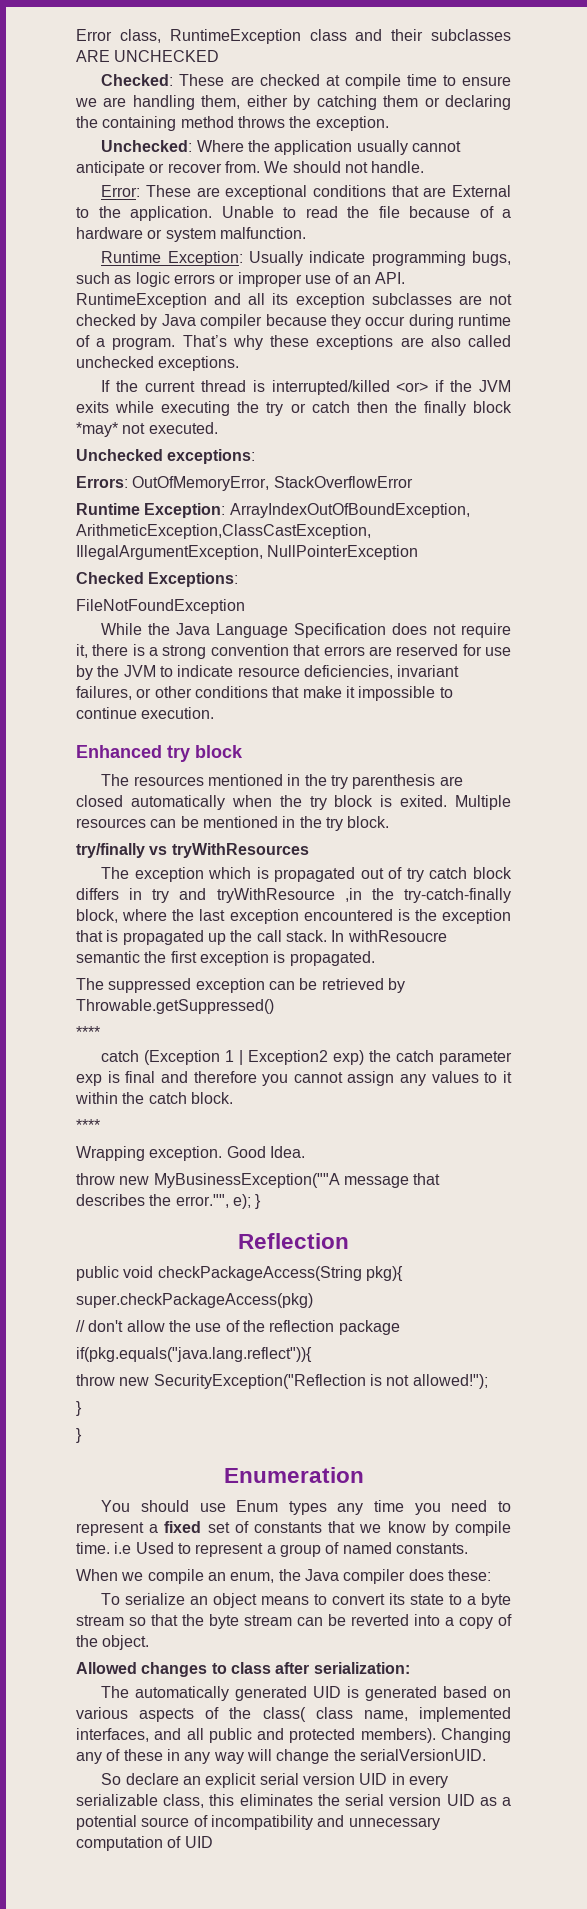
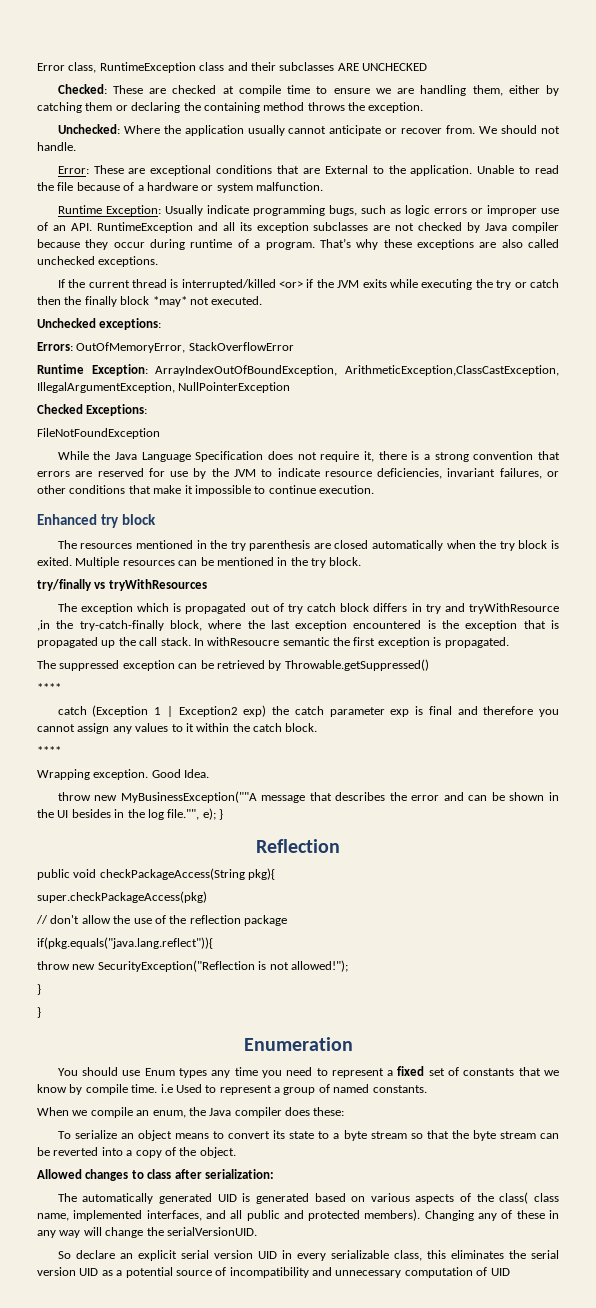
- throw new MyBusinessException(""A message that describes the error."", e); }
+ throw new MyBusinessException(""A message that describes the error and can be shown in the UI besides in the log file."", e); }

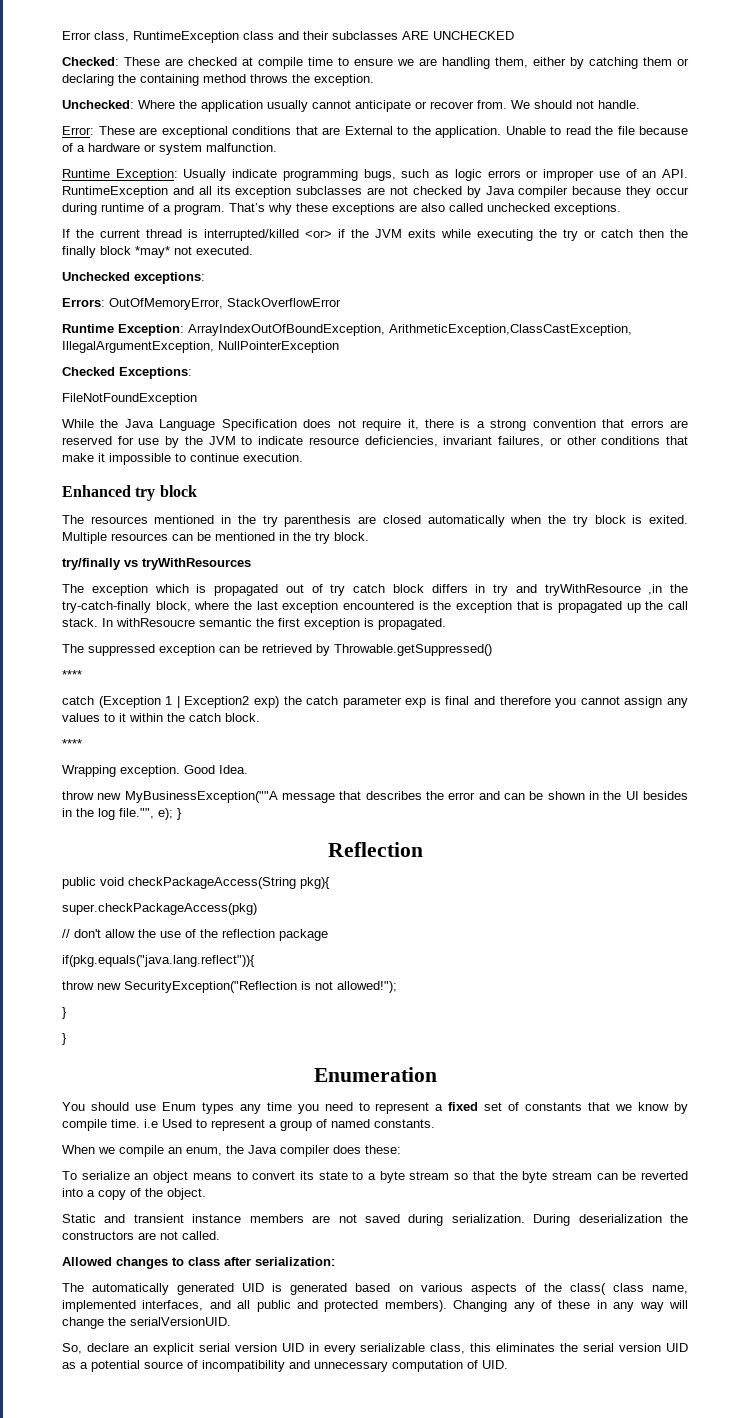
+ Static and transient instance members are not saved during serialization. During deserialization the constructors are not called.
- So declare an explicit serial version UID in every serializable class, this eliminates the serial version UID as a potential source of incompatibility and unnecessary computation of UID
+ So, declare an explicit serial version UID in every serializable class, this eliminates the serial version UID as a potential source of incompatibility and unnecessary computation of UID.

